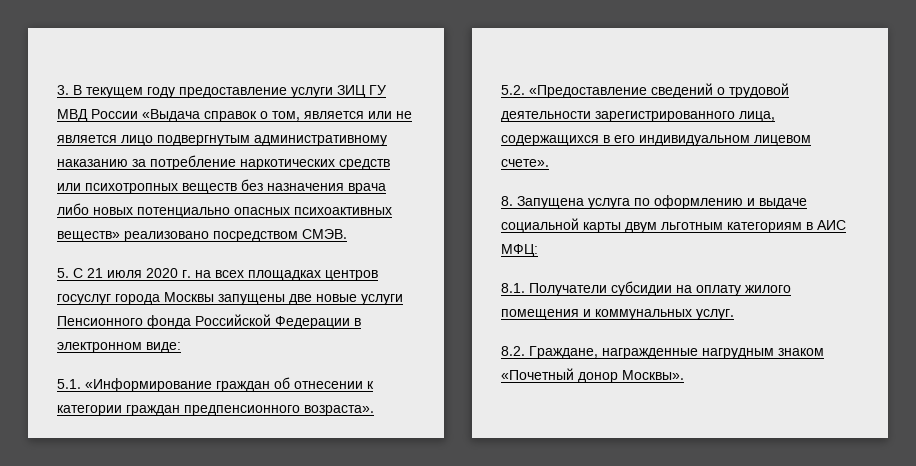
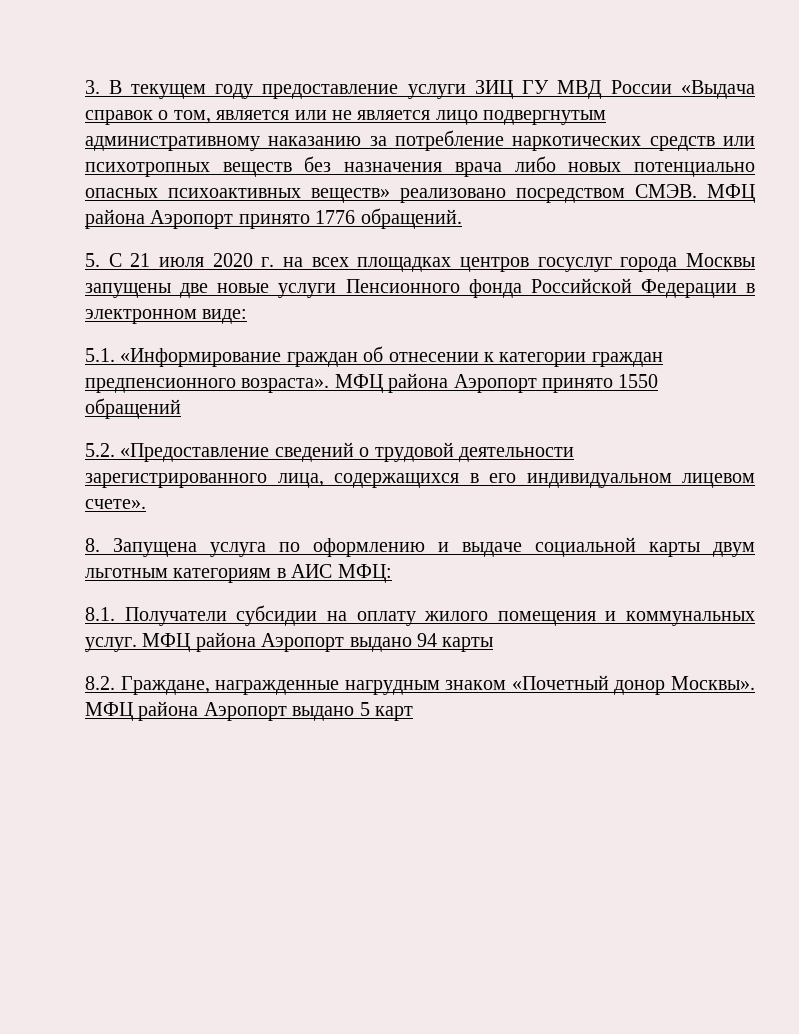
+ МФЦ района Аэропорт принято 1776 обращений.
+ МФЦ района Аэропорт принято 1550 обращений
+ МФЦ района Аэропорт выдано 94 карты
+ МФЦ района Аэропорт выдано 5 карт

